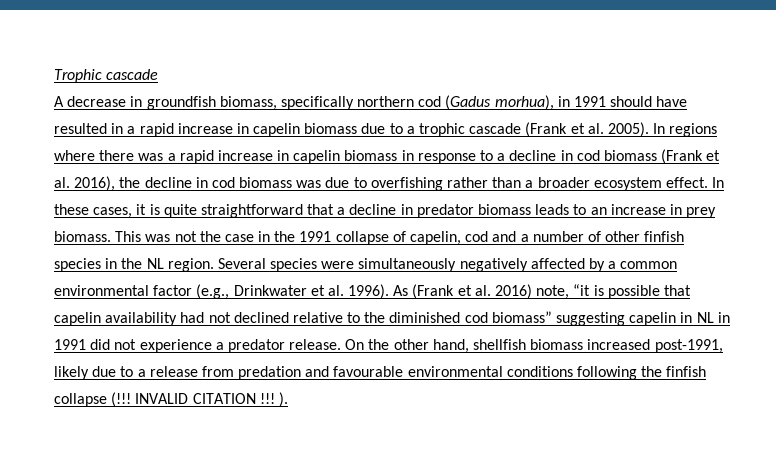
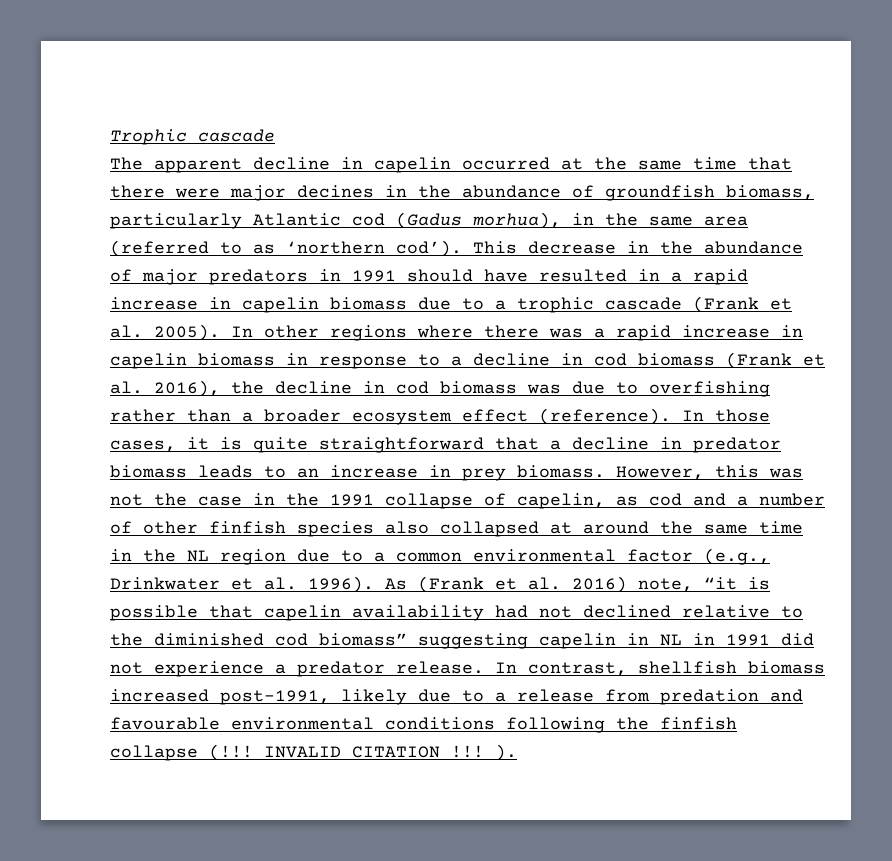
- A decrease in groundfish biomass, specifically northern cod (Gadus morhua), in 1991 should have resulted in a rapid increase in capelin biomass due to a trophic cascade (Frank et al. 2005).
+ The apparent decline in capelin occurred at the same time that there were major decines in the abundance of groundfish biomass, particularly Atlantic cod (Gadus morhua), in the same area (referred to as ‘northern cod’). This decrease in the abundance of major predators in 1991 should have resulted in a rapid increase in capelin biomass due to a trophic cascade (Frank et al. 2005).
- In regions where there was a rapid increase in capelin biomass in response to a decline in cod biomass (Frank et al. 2016), the decline in cod biomass was due to overfishing rather than a broader ecosystem effect. In these cases, it is quite straightforward that a decline in predator biomass leads to an increase in prey biomass.
+ In other regions where there was a rapid increase in capelin biomass in response to a decline in cod biomass (Frank et al. 2016), the decline in cod biomass was due to overfishing rather than a broader ecosystem effect (reference). In those cases, it is quite straightforward that a decline in predator biomass leads to an increase in prey biomass.
- This was not the case in the 1991 collapse of capelin, cod and a number of other finfish species in the NL region. Several species were simultaneously negatively affected by a common environmental factor (e.g., Drinkwater et al. 1996).
+ However, this was not the case in the 1991 collapse of capelin, as cod and a number of other finfish species also collapsed at around the same time in the NL region due to a common environmental factor (e.g., Drinkwater et al. 1996).
- On the other hand, shellfish biomass increased post-1991, likely due to a release from predation and favourable environmental conditions following the finfish collapse (!!!
+ In contrast, shellfish biomass increased post-1991, likely due to a release from predation and favourable environmental conditions following the finfish collapse (!!!

